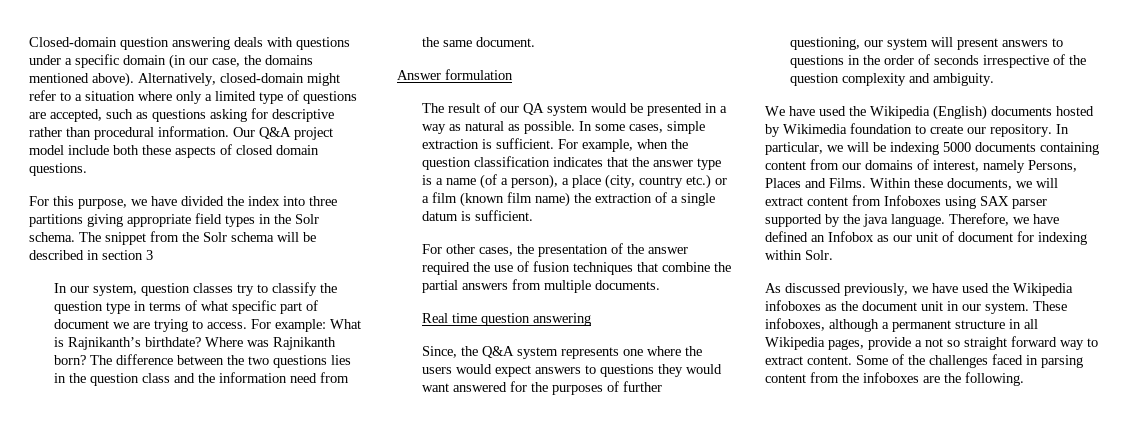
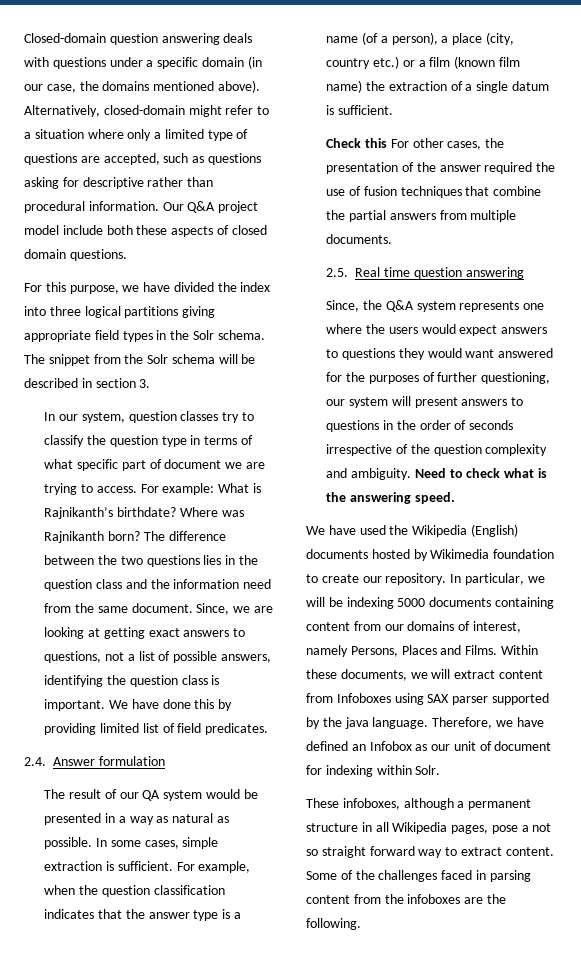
- For this purpose, we have divided the index into three partitions giving appropriate field types in the Solr schema.
+ For this purpose, we have divided the index into three logical partitions giving appropriate field types in the Solr schema.
- The snippet from the Solr schema will be described in section 3
+ The snippet from the Solr schema will be described in section 3.
- The difference between the two questions lies in the question class and the information need from the same document.
- Answer formulation
+ The difference between the two questions lies in the question class and the information need from the same document. Since, we are looking at getting exact answers to questions, not a list of possible answers, identifying the question class is important. We have done this by providing limited list of field predicates.
+ 2.4. Answer formulation
- For other cases, the presentation of the answer required the use of fusion techniques that combine the partial answers from multiple documents.
+ Check this For other cases, the presentation of the answer required the use of fusion techniques that combine the partial answers from multiple documents.
- Real time question answering
+ 2.5. Real time question answering
+ Need to check what is the answering speed.
- As discussed previously, we have used the Wikipedia infoboxes as the document unit in our system. These infoboxes, although a permanent structure in all Wikipedia pages, provide a not so straight forward way to extract content.
+ These infoboxes, although a permanent structure in all Wikipedia pages, pose a not so straight forward way to extract content.

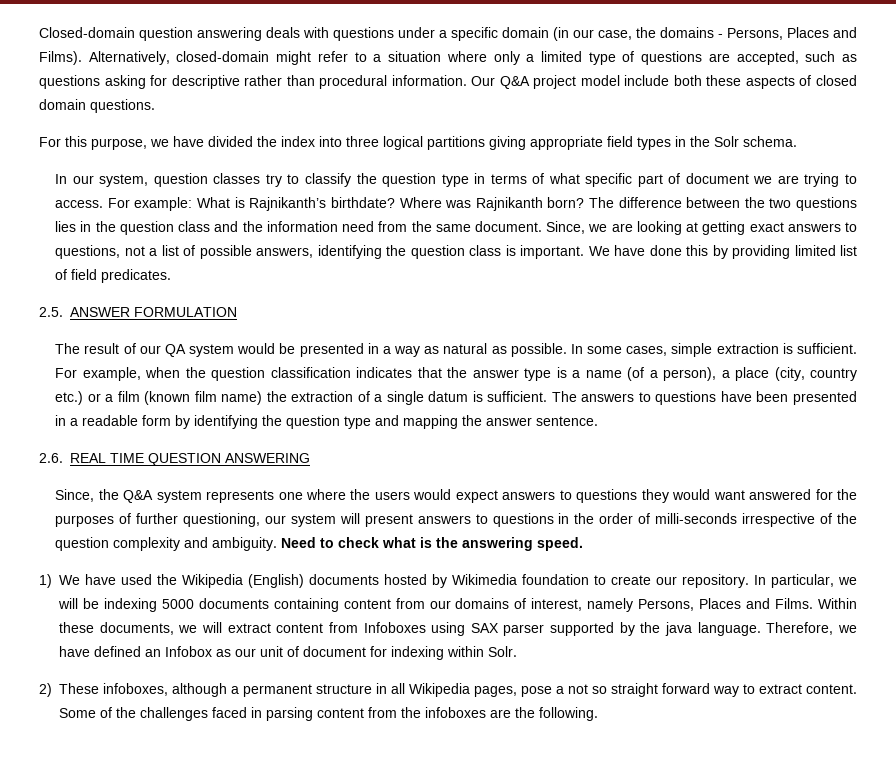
- Closed-domain question answering deals with questions under a specific domain (in our case, the domains mentioned above).
+ Closed-domain question answering deals with questions under a specific domain (in our case, the domains - Persons, Places and Films).
- The snippet from the Solr schema will be described in section 3.
- 2.4. Answer formulation
+ 2.5. ANSWER FORMULATION
- For example, when the question classification indicates that the answer type is a name (of a person), a place (city, country etc.) or a film (known film name) the extraction of a single datum is sufficient.
- Check this For other cases, the presentation of the answer required the use of fusion techniques that combine the partial answers from multiple documents.
- 2.5. Real time question answering
+ For example, when the question classification indicates that the answer type is a name (of a person), a place (city, country etc.) or a film (known film name) the extraction of a single datum is sufficient. The answers to questions have been presented in a readable form by identifying the question type and mapping the answer sentence.
+ 2.6. REAL TIME QUESTION ANSWERING
- Since, the Q&A system represents one where the users would expect answers to questions they would want answered for the purposes of further questioning, our system will present answers to questions in the order of seconds irrespective of the question complexity and ambiguity.
+ Since, the Q&A system represents one where the users would expect answers to questions they would want answered for the purposes of further questioning, our system will present answers to questions in the order of milli-seconds irrespective of the question complexity and ambiguity.
- We have used the Wikipedia (English) documents hosted by Wikimedia foundation to create our repository.
+ 1) We have used the Wikipedia (English) documents hosted by Wikimedia foundation to create our repository.
- These infoboxes, although a permanent structure in all Wikipedia pages, pose a not so straight forward way to extract content.
+ 2) These infoboxes, although a permanent structure in all Wikipedia pages, pose a not so straight forward way to extract content.

